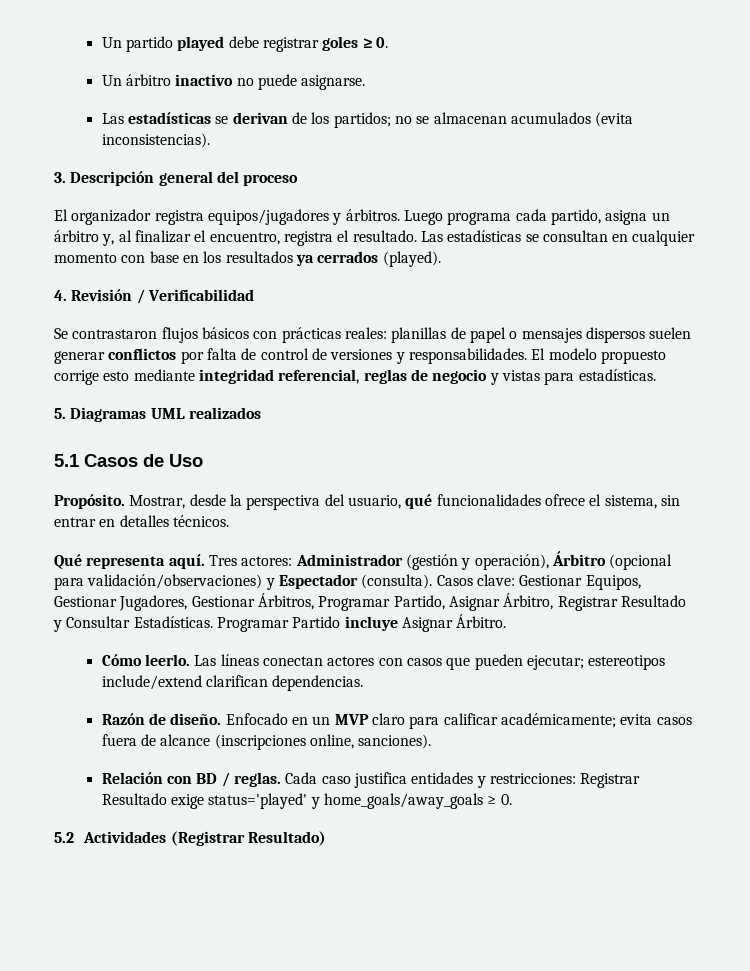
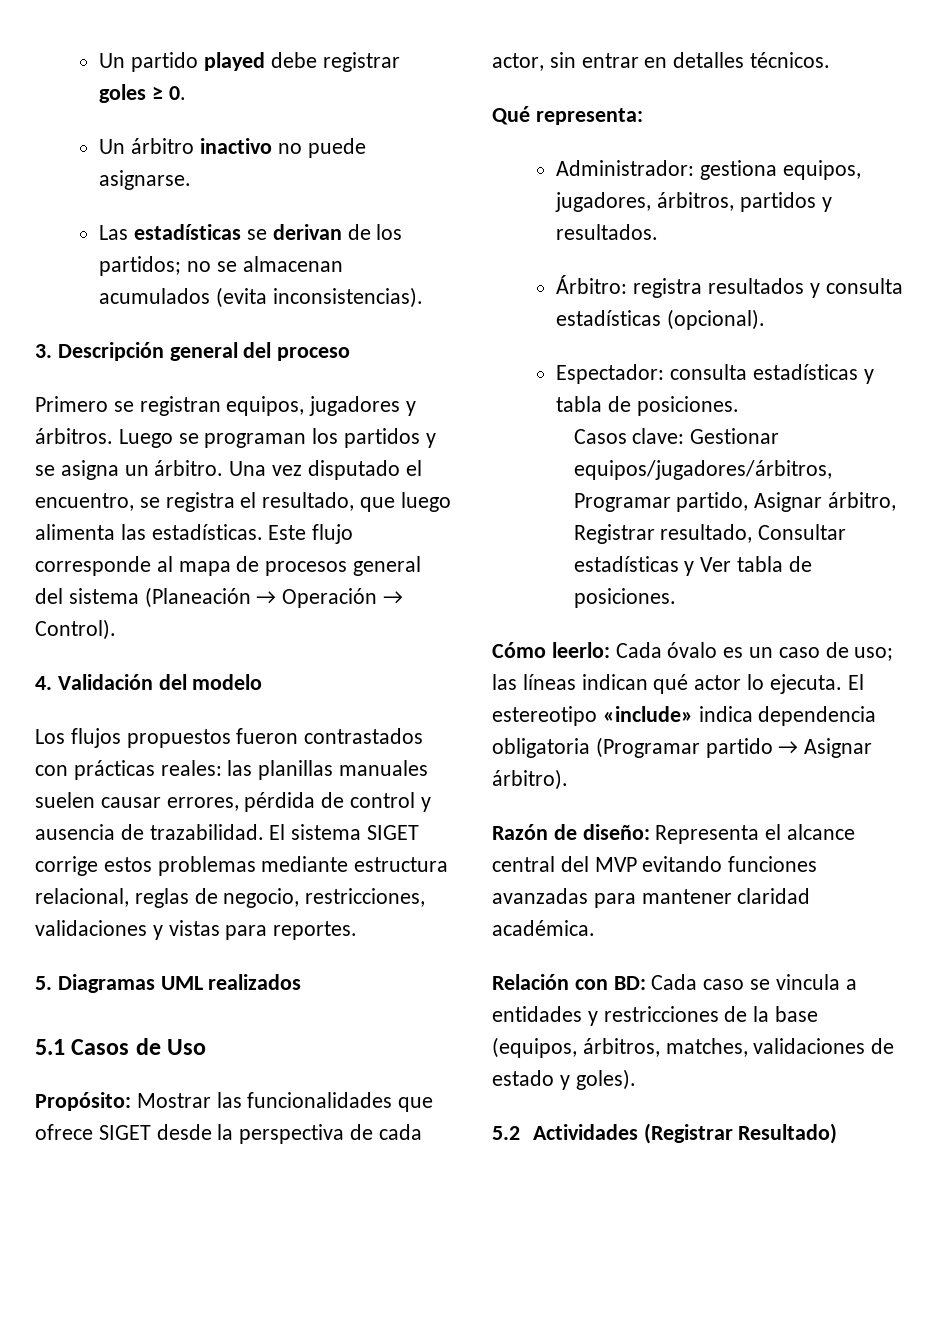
- El organizador registra equipos/jugadores y árbitros. Luego programa cada partido, asigna un árbitro y, al finalizar el encuentro, registra el resultado. Las estadísticas se consultan en cualquier momento con base en los resultados ya cerrados (played).
- 4. Revisión / Verificabilidad
- Se contrastaron flujos básicos con prácticas reales: planillas de papel o mensajes dispersos suelen generar conflictos por falta de control de versiones y responsabilidades. El modelo propuesto corrige esto mediante integridad referencial, reglas de negocio y vistas para estadísticas.
+ Primero se registran equipos, jugadores y árbitros. Luego se programan los partidos y se asigna un árbitro. Una vez disputado el encuentro, se registra el resultado, que luego alimenta las estadísticas. Este flujo corresponde al mapa de procesos general del sistema (Planeación → Operación → Control).
+ 4. Validación del modelo
+ Los flujos propuestos fueron contrastados con prácticas reales: las planillas manuales suelen causar errores, pérdida de control y ausencia de trazabilidad. El sistema SIGET corrige estos problemas mediante estructura relacional, reglas de negocio, restricciones, validaciones y vistas para reportes.
- Propósito. Mostrar, desde la perspectiva del usuario, qué funcionalidades ofrece el sistema, sin entrar en detalles técnicos.
+ Propósito: Mostrar las funcionalidades que ofrece SIGET desde la perspectiva de cada actor, sin entrar en detalles técnicos.
- Qué representa aquí. Tres actores: Administrador (gestión y operación), Árbitro (opcional para validación/observaciones) y Espectador (consulta). Casos clave: Gestionar Equipos, Gestionar Jugadores, Gestionar Árbitros, Programar Partido, Asignar Árbitro, Registrar Resultado y Consultar Estadísticas. Programar Partido incluye Asignar Árbitro.
- Cómo leerlo. Las líneas conectan actores con casos que pueden ejecutar; estereotipos include/extend clarifican dependencias.
- Razón de diseño. Enfocado en un MVP claro para calificar académicamente; evita casos fuera de alcance (inscripciones online, sanciones).
- Relación con BD / reglas. Cada caso justifica entidades y restricciones: Registrar Resultado exige status='played' y home_goals/away_goals ≥ 0.
+ Qué representa:
+ Administrador: gestiona equipos, jugadores, árbitros, partidos y resultados.
+ Árbitro: registra resultados y consulta estadísticas (opcional).
+ Espectador: consulta estadísticas y tabla de posiciones.
+ Casos clave: Gestionar equipos/jugadores/árbitros, Programar partido, Asignar árbitro, Registrar resultado, Consultar estadísticas y Ver tabla de posiciones.
+ Cómo leerlo: Cada óvalo es un caso de uso; las líneas indican qué actor lo ejecuta. El estereotipo «include» indica dependencia obligatoria (Programar partido → Asignar árbitro).
+ Razón de diseño: Representa el alcance central del MVP evitando funciones avanzadas para mantener claridad académica.
+ Relación con BD: Cada caso se vincula a entidades y restricciones de la base (equipos, árbitros, matches, validaciones de estado y goles).

